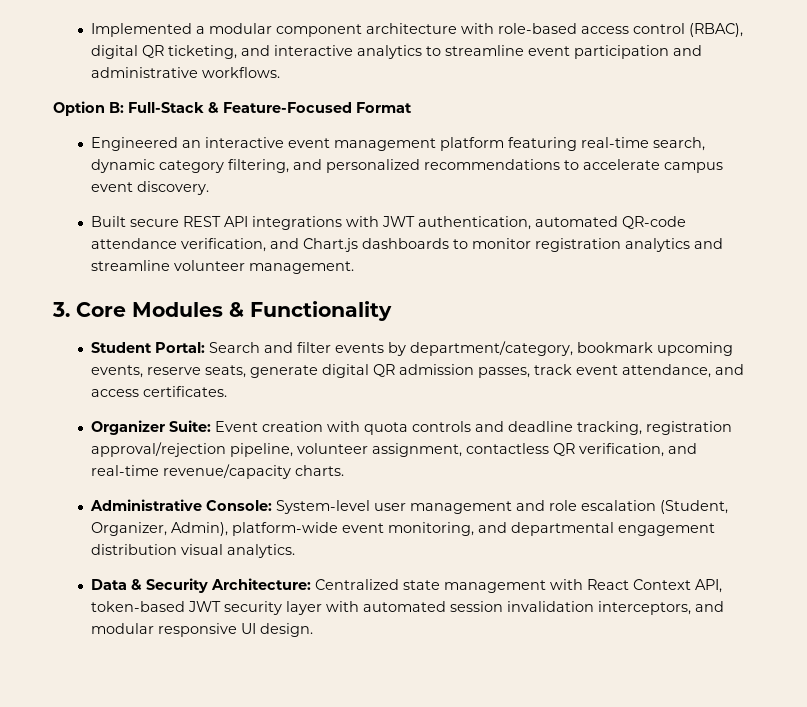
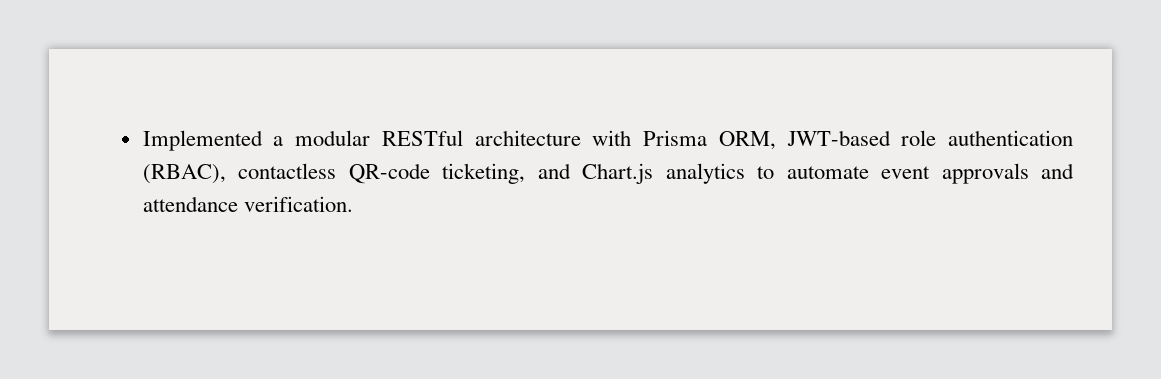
- Implemented a modular component architecture with role-based access control (RBAC), digital QR ticketing, and interactive analytics to streamline event participation and administrative workflows.
- Option B: Full-Stack & Feature-Focused Format
- Engineered an interactive event management platform featuring real-time search, dynamic category filtering, and personalized recommendations to accelerate campus event discovery.
- Built secure REST API integrations with JWT authentication, automated QR-code attendance verification, and Chart.js dashboards to monitor registration analytics and streamline volunteer management.
- 3. Core Modules & Functionality
- Student Portal: Search and filter events by department/category, bookmark upcoming events, reserve seats, generate digital QR admission passes, track event attendance, and access certificates.
- Organizer Suite: Event creation with quota controls and deadline tracking, registration approval/rejection pipeline, volunteer assignment, contactless QR verification, and real-time revenue/capacity charts.
- Administrative Console: System-level user management and role escalation (Student, Organizer, Admin), platform-wide event monitoring, and departmental engagement distribution visual analytics.
- Data & Security Architecture: Centralized state management with React Context API, token-based JWT security layer with automated session invalidation interceptors, and modular responsive UI design.
+ Implemented a modular RESTful architecture with Prisma ORM, JWT-based role authentication (RBAC), contactless QR-code ticketing, and Chart.js analytics to automate event approvals and attendance verification.

